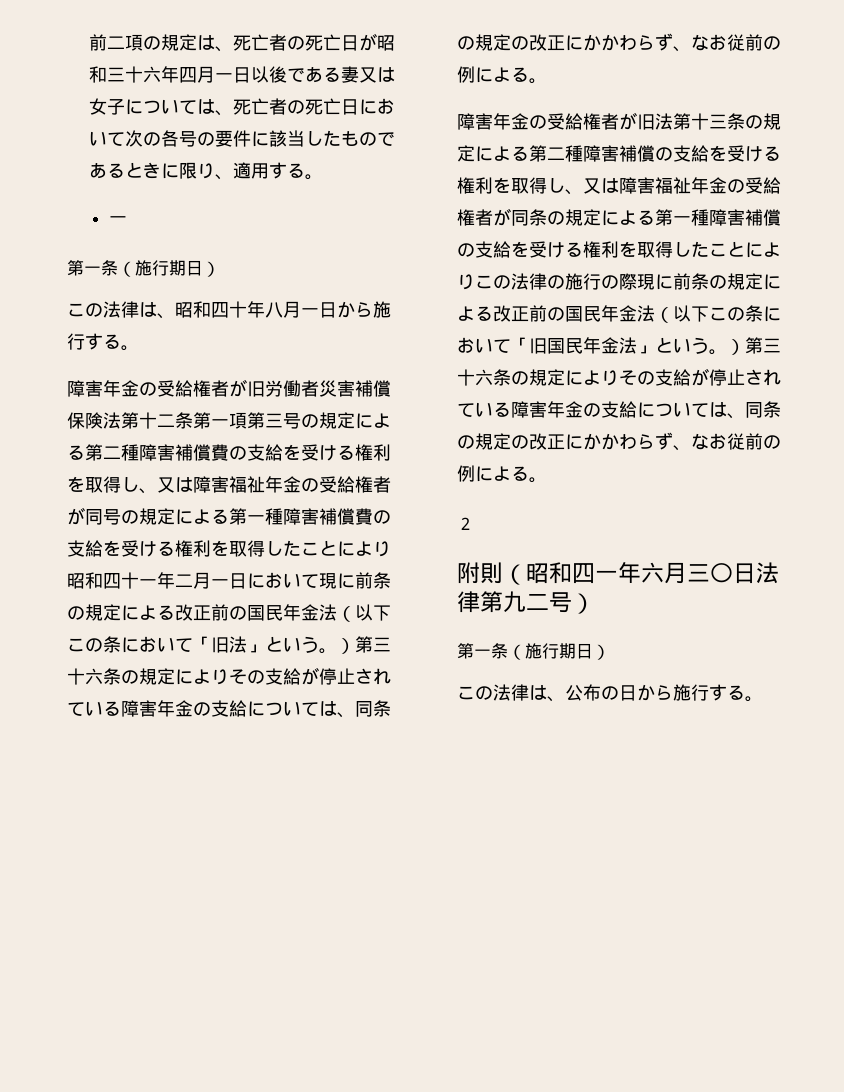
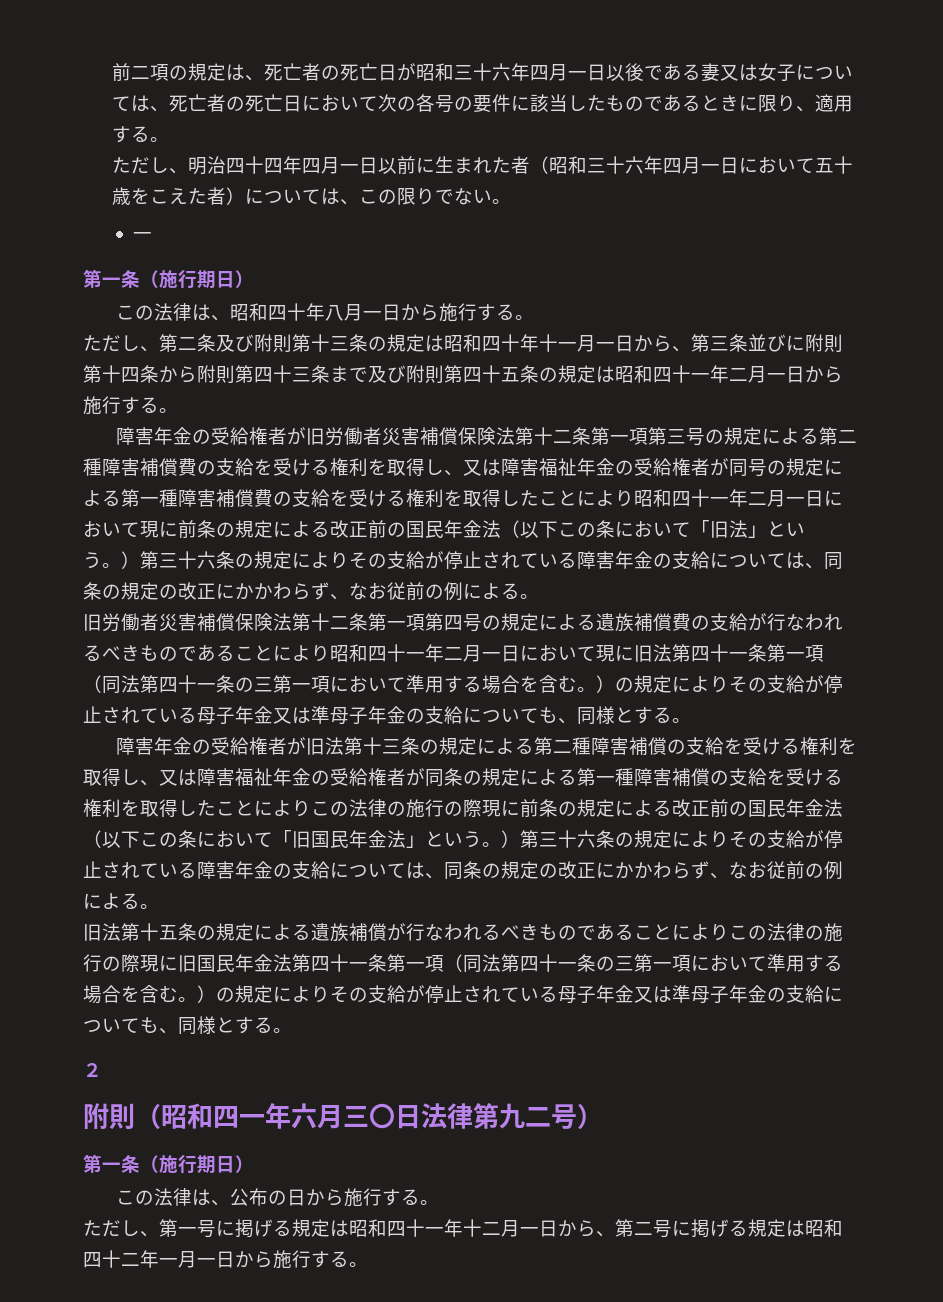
+ ただし、明治四十四年四月一日以前に生まれた者（昭和三十六年四月一日において五十歳をこえた者）については、この限りでない。
+ ただし、第二条及び附則第十三条の規定は昭和四十年十一月一日から、第三条並びに附則第十四条から附則第四十三条まで及び附則第四十五条の規定は昭和四十一年二月一日から施行する。
+ 旧労働者災害補償保険法第十二条第一項第四号の規定による遺族補償費の支給が行なわれるべきものであることにより昭和四十一年二月一日において現に旧法第四十一条第一項（同法第四十一条の三第一項において準用する場合を含む。）の規定によりその支給が停止されている母子年金又は準母子年金の支給についても、同様とする。
+ 旧法第十五条の規定による遺族補償が行なわれるべきものであることによりこの法律の施行の際現に旧国民年金法第四十一条第一項（同法第四十一条の三第一項において準用する場合を含む。）の規定によりその支給が停止されている母子年金又は準母子年金の支給についても、同様とする。
+ ただし、第一号に掲げる規定は昭和四十一年十二月一日から、第二号に掲げる規定は昭和四十二年一月一日から施行する。

